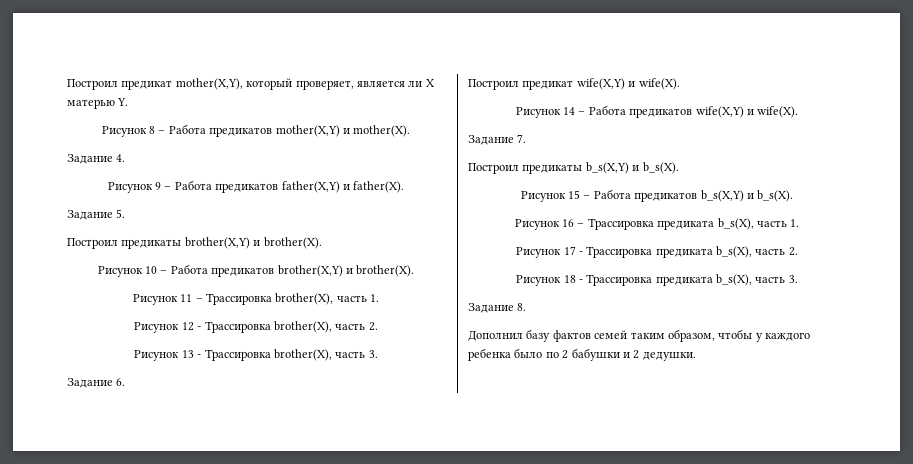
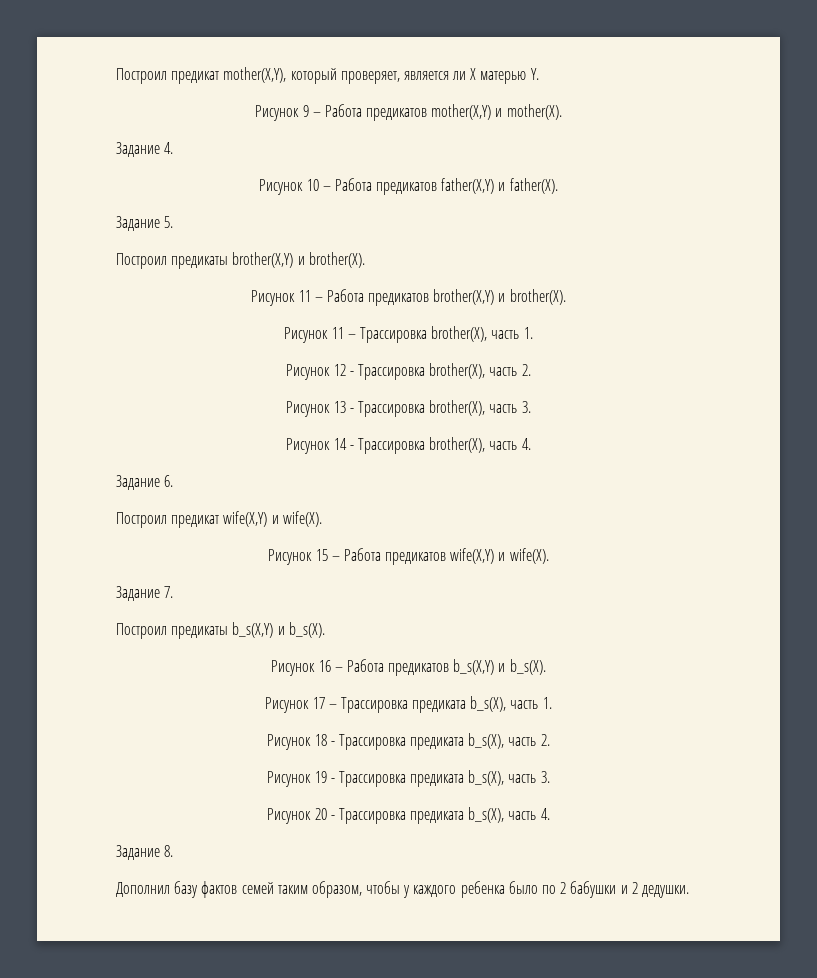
- Рисунок 8 – Работа предикатов mother(X,Y) и mother(X).
+ Рисунок 9 – Работа предикатов mother(X,Y) и mother(X).
- Рисунок 9 – Работа предикатов father(X,Y) и father(X).
+ Рисунок 10 – Работа предикатов father(X,Y) и father(X).
- Рисунок 10 – Работа предикатов brother(X,Y) и brother(X).
+ Рисунок 11 – Работа предикатов brother(X,Y) и brother(X).
+ Рисунок 14 - Трассировка brother(X), часть 4.
- Рисунок 14 – Работа предикатов wife(X,Y) и wife(X).
+ Рисунок 15 – Работа предикатов wife(X,Y) и wife(X).
- Рисунок 15 – Работа предикатов b_s(X,Y) и b_s(X).
+ Рисунок 16 – Работа предикатов b_s(X,Y) и b_s(X).
- Рисунок 16 – Трассировка предиката b_s(X), часть 1.
+ Рисунок 17 – Трассировка предиката b_s(X), часть 1.
- Рисунок 17 - Трассировка предиката b_s(X), часть 2.
+ Рисунок 18 - Трассировка предиката b_s(X), часть 2.
- Рисунок 18 - Трассировка предиката b_s(X), часть 3.
+ Рисунок 19 - Трассировка предиката b_s(X), часть 3.
+ Рисунок 20 - Трассировка предиката b_s(X), часть 4.

